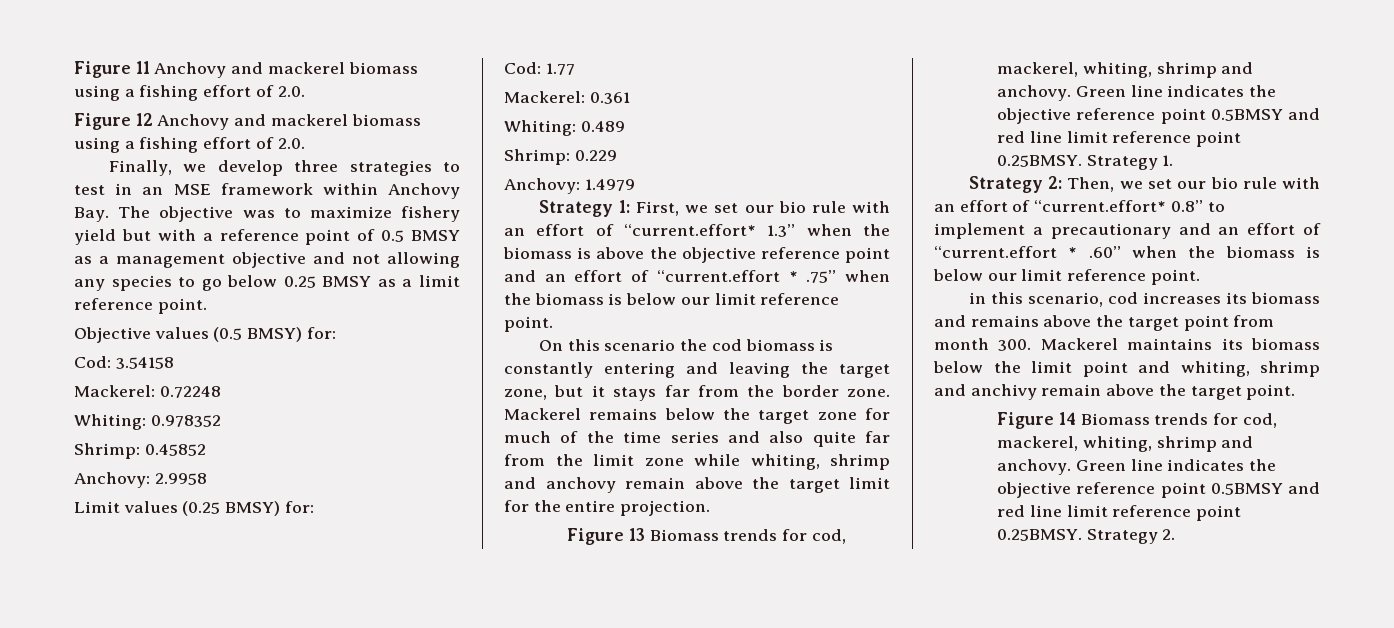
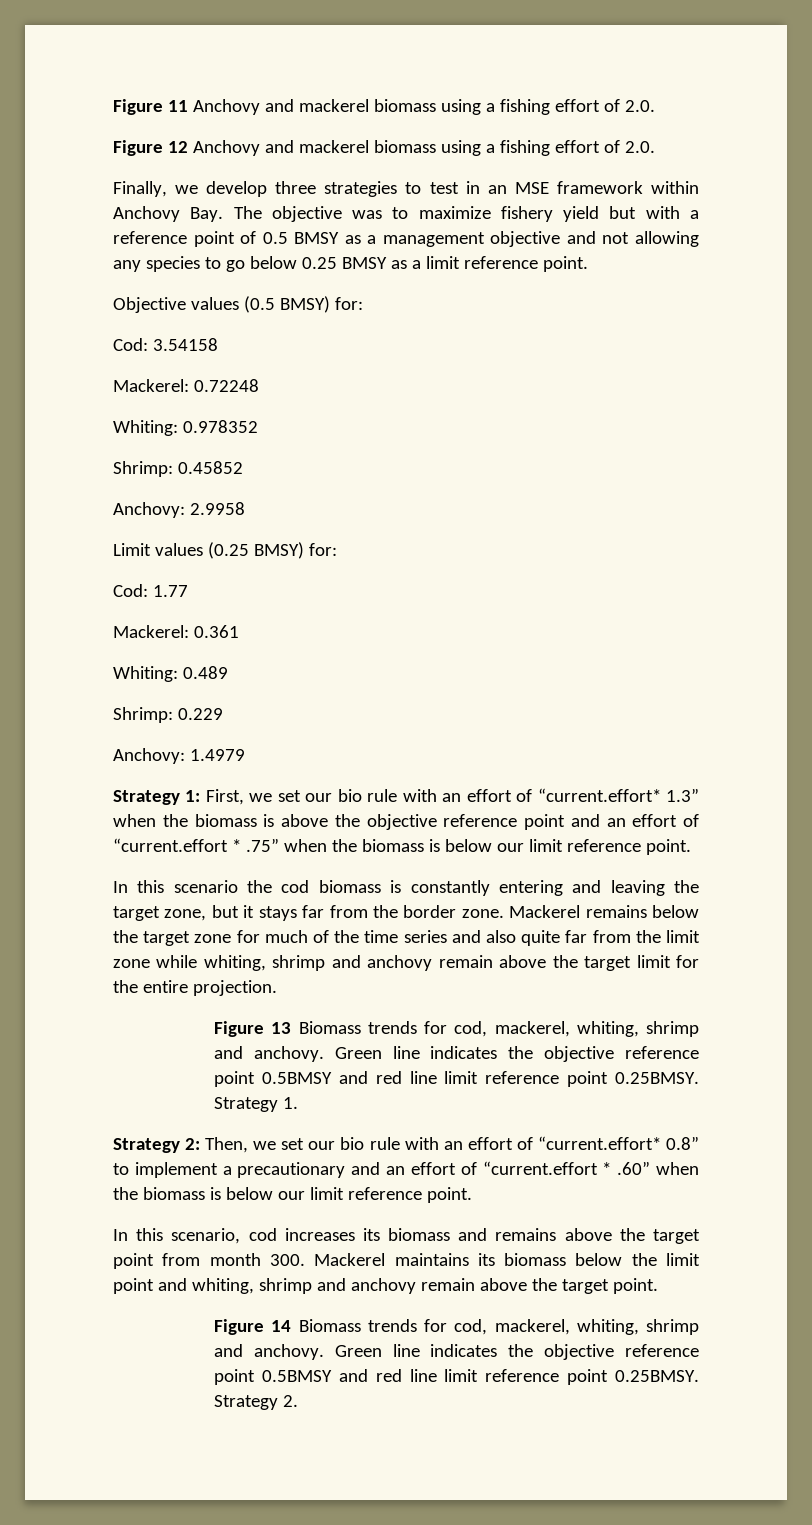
- On this scenario the cod biomass is constantly entering and leaving the target zone, but it stays far from the border zone.
+ In this scenario the cod biomass is constantly entering and leaving the target zone, but it stays far from the border zone.
- in this scenario, cod increases its biomass and remains above the target point from month 300. Mackerel maintains its biomass below the limit point and whiting, shrimp and anchivy remain above the target point.
+ In this scenario, cod increases its biomass and remains above the target point from month 300. Mackerel maintains its biomass below the limit point and whiting, shrimp and anchovy remain above the target point.

